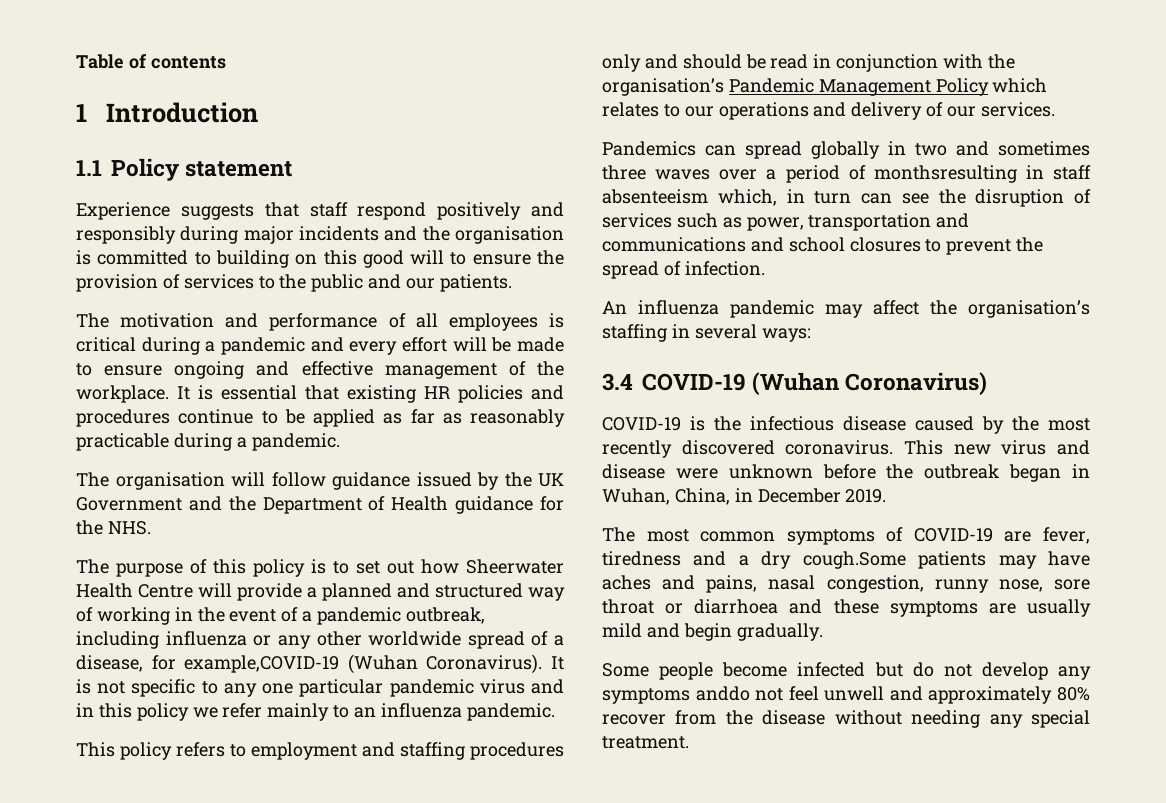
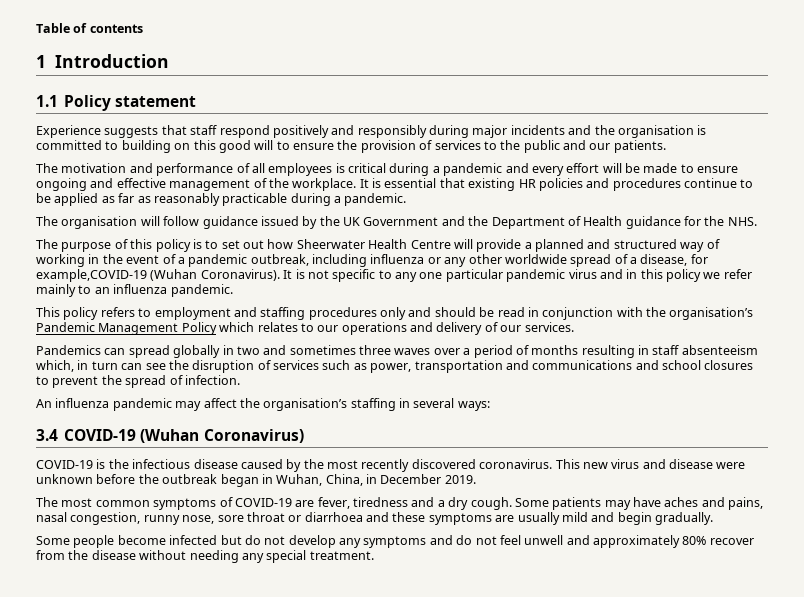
- Pandemics can spread globally in two and sometimes three waves over a period of monthsresulting in staff absenteeism which, in turn can see the disruption of services such as power, transportation and communications and school closures to prevent the spread of infection.
+ Pandemics can spread globally in two and sometimes three waves over a period of months resulting in staff absenteeism which, in turn can see the disruption of services such as power, transportation and communications and school closures to prevent the spread of infection.
- The most common symptoms of COVID-19 are fever, tiredness and a dry cough.Some patients may have aches and pains, nasal congestion, runny nose, sore throat or diarrhoea and these symptoms are usually mild and begin gradually.
+ The most common symptoms of COVID-19 are fever, tiredness and a dry cough. Some patients may have aches and pains, nasal congestion, runny nose, sore throat or diarrhoea and these symptoms are usually mild and begin gradually.
- Some people become infected but do not develop any symptoms anddo not feel unwell and approximately 80% recover from the disease without needing any special treatment.
+ Some people become infected but do not develop any symptoms and do not feel unwell and approximately 80% recover from the disease without needing any special treatment.

